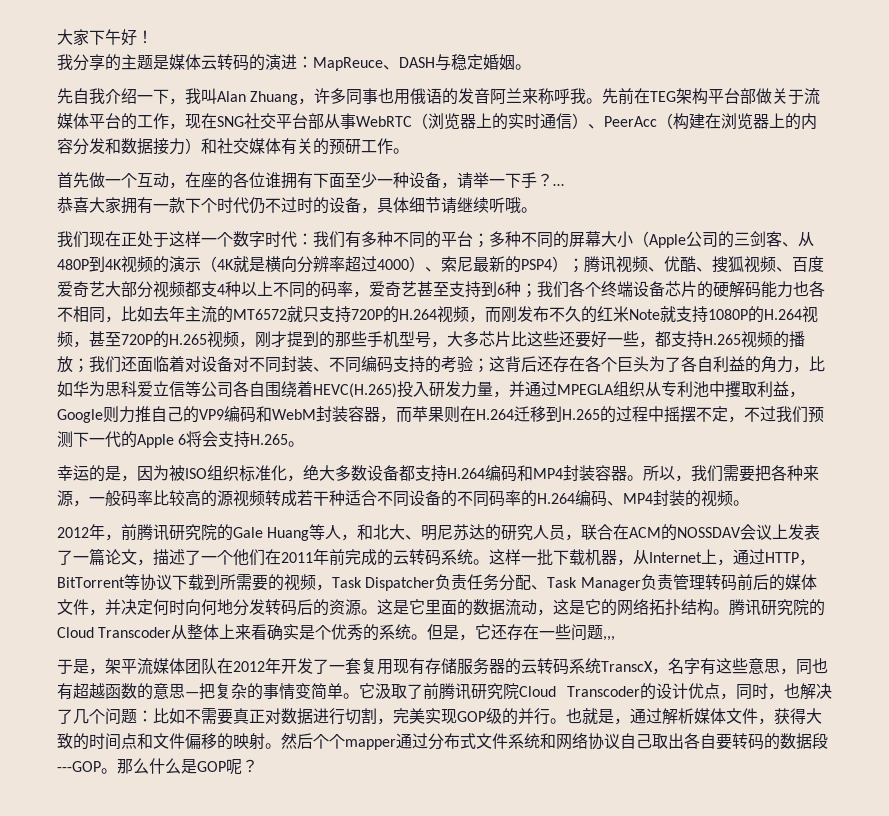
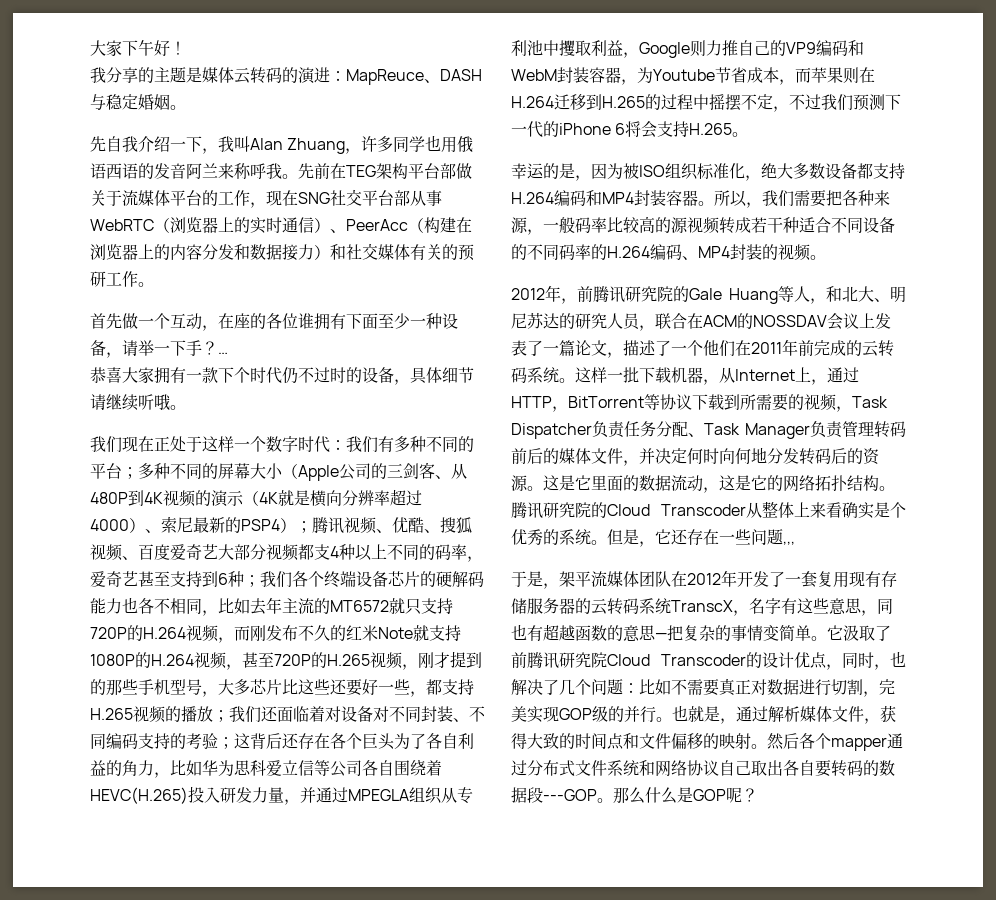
- 先自我介绍一下，我叫Alan Zhuang，许多同事也用俄语的发音阿兰来称呼我。
+ 先自我介绍一下，我叫Alan Zhuang，许多同学也用俄语西语的发音阿兰来称呼我。
- 这背后还存在各个巨头为了各自利益的角力，比如华为思科爱立信等公司各自围绕着HEVC(H.265)投入研发力量，并通过MPEGLA组织从专利池中攫取利益，Google则力推自己的VP9编码和WebM封装容器，而苹果则在H.264迁移到H.265的过程中摇摆不定，不过我们预测下一代的Apple 6将会支持H.265。
+ 这背后还存在各个巨头为了各自利益的角力，比如华为思科爱立信等公司各自围绕着HEVC(H.265)投入研发力量，并通过MPEGLA组织从专利池中攫取利益，Google则力推自己的VP9编码和WebM封装容器，为Youtube节省成本，而苹果则在H.264迁移到H.265的过程中摇摆不定，不过我们预测下一代的iPhone 6将会支持H.265。
- 然后个个mapper通过分布式文件系统和网络协议自己取出各自要转码的数据段---GOP。
+ 然后各个mapper通过分布式文件系统和网络协议自己取出各自要转码的数据段---GOP。

